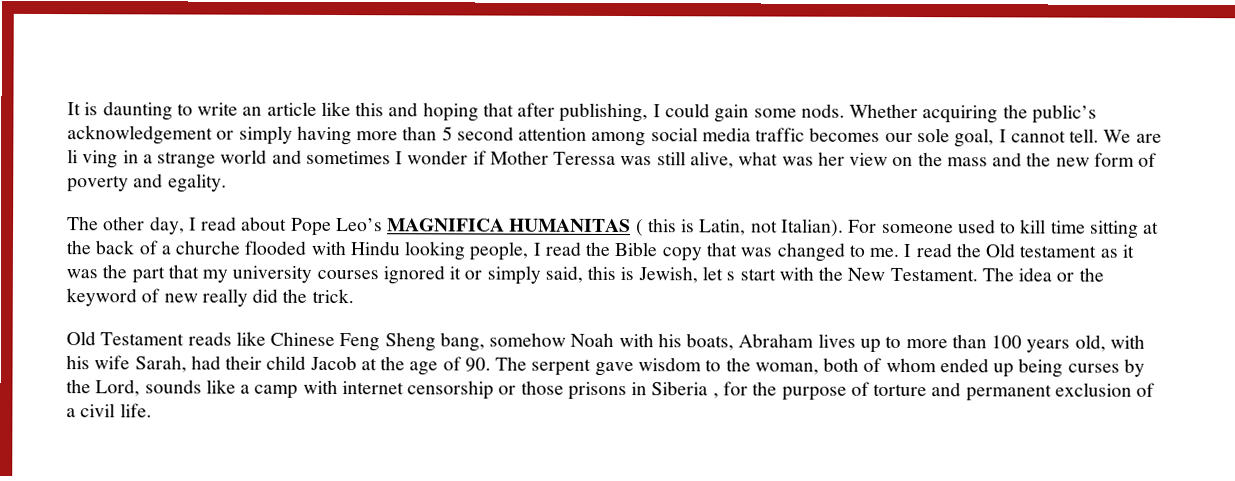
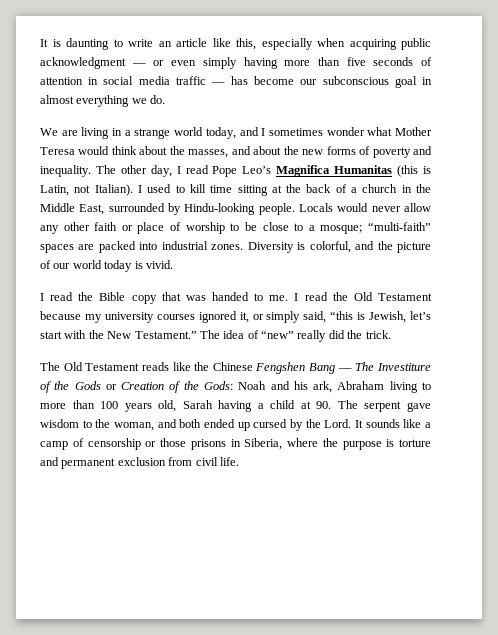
- It is daunting to write an article like this and hoping that after publishing, I could gain some nods. Whether acquiring the public’s acknowledgement or simply having more than 5 second attention among social media traffic becomes our sole goal, I cannot tell. We are li ving in a strange world and sometimes I wonder if Mother Teressa was still alive, what was her view on the mass and the new form of poverty and egality.
- The other day, I read about Pope Leo’s MAGNIFICA HUMANITAS ( this is Latin, not Italian).
+ It is daunting to write an article like this, especially when acquiring public acknowledgment — or even simply having more than five seconds of attention in social media traffic — has become our subconscious goal in almost everything we do.
+ We are living in a strange world today, and I sometimes wonder what Mother Teresa would think about the masses, and about the new forms of poverty and inequality. The other day, I read Pope Leo’s Magnifica Humanitas (this is Latin, not Italian).
- For someone used to kill time sitting at the back of a churche flooded with Hindu looking people, I read the Bible copy that was changed to me.
+ I used to kill time sitting at the back of a church in the Middle East, surrounded by Hindu-looking people. Locals would never allow any other faith or place of worship to be close to a mosque; “multi-faith” spaces are packed into industrial zones. Diversity is colorful, and the picture of our world today is vivid.
+ I read the Bible copy that was handed to me.
- I read the Old testament as it was the part that my university courses ignored it or simply said, this is Jewish, let s start with the New Testament.
+ I read the Old Testament because my university courses ignored it, or simply said, “this is Jewish, let’s start with the New Testament.”
- The idea or the keyword of new really did the trick.
+ The idea of “new” really did the trick.
- Old Testament reads like Chinese Feng Sheng bang, somehow Noah with his boats, Abraham lives up to more than 100 years old, with his wife Sarah, had their child Jacob at the age of 90. The serpent gave wisdom to the woman, both of whom ended up being curses by the Lord, sounds like a camp with internet censorship or those prisons in Siberia , for the purpose of torture and permanent exclusion of a civil life.
+ The Old Testament reads like the Chinese Fengshen Bang — The Investiture of the Gods or Creation of the Gods: Noah and his ark, Abraham living to more than 100 years old, Sarah having a child at 90. The serpent gave wisdom to the woman, and both ended up cursed by the Lord. It sounds like a camp of censorship or those prisons in Siberia, where the purpose is torture and permanent exclusion from civil life.

